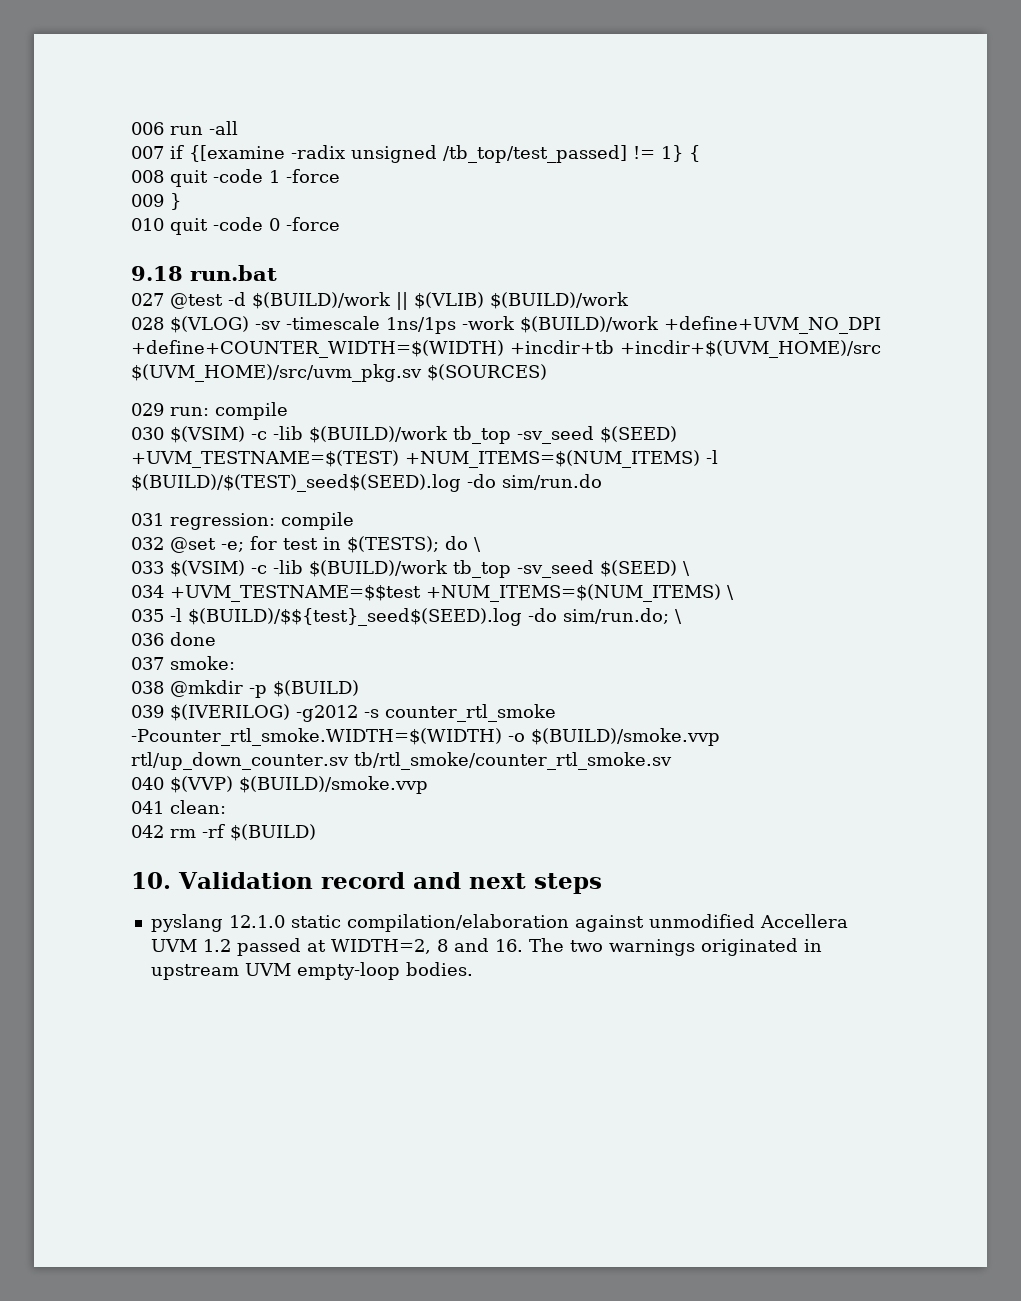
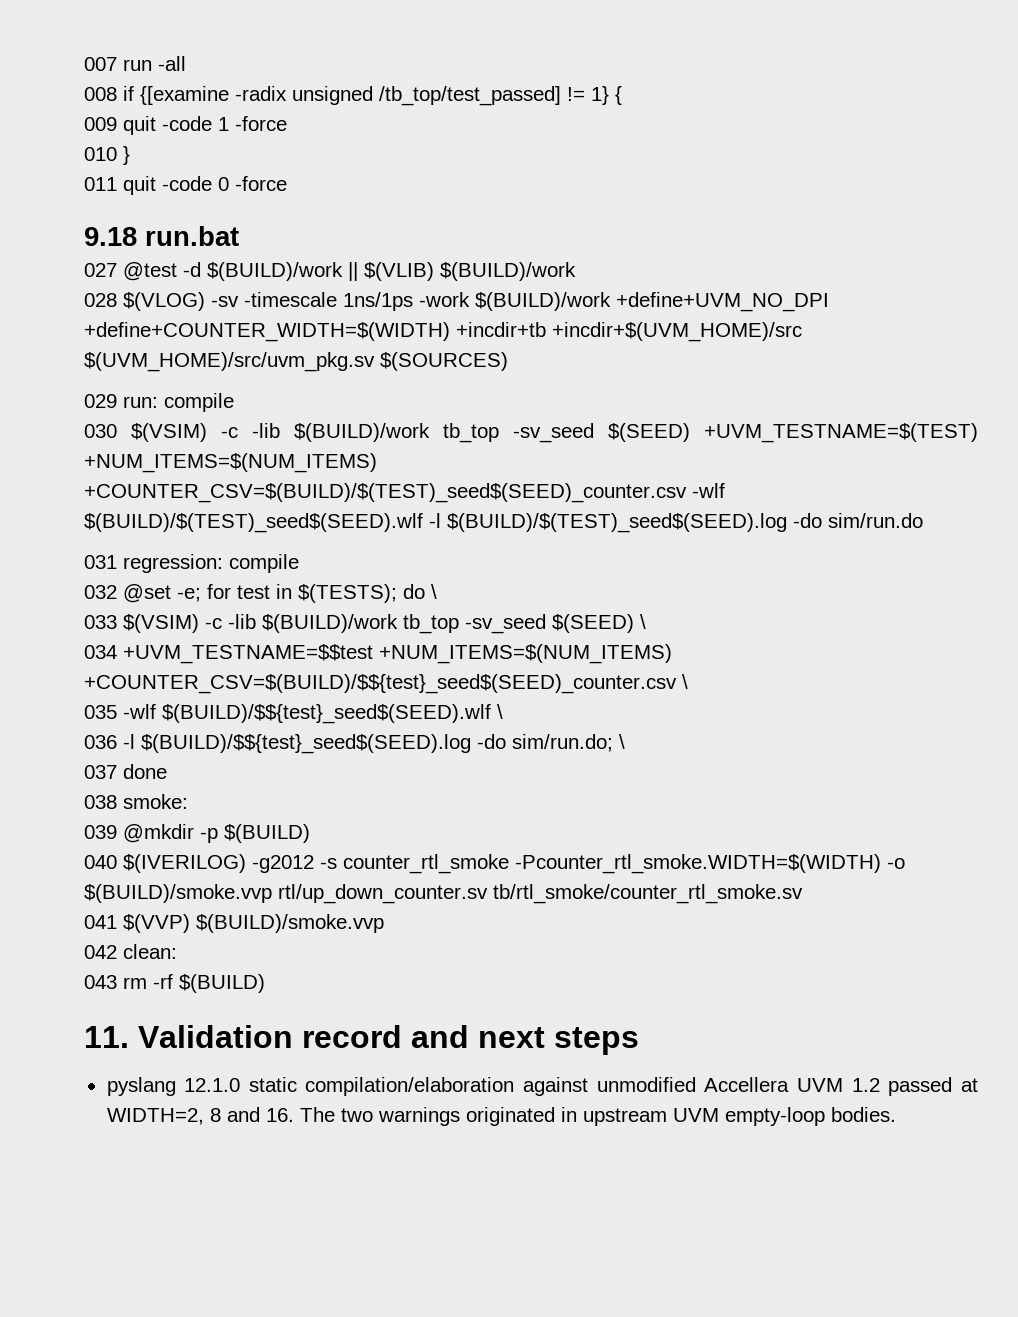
- 006 run -all
+ 007 run -all
- 007 if {[examine -radix unsigned /tb_top/test_passed] != 1} {
+ 008 if {[examine -radix unsigned /tb_top/test_passed] != 1} {
- 008 quit -code 1 -force
+ 009 quit -code 1 -force
- 009 }
+ 010 }
- 010 quit -code 0 -force
+ 011 quit -code 0 -force
- 030 $(VSIM) -c -lib $(BUILD)/work tb_top -sv_seed $(SEED) +UVM_TESTNAME=$(TEST) +NUM_ITEMS=$(NUM_ITEMS) -l $(BUILD)/$(TEST)_seed$(SEED).log -do sim/run.do
+ 030 $(VSIM) -c -lib $(BUILD)/work tb_top -sv_seed $(SEED) +UVM_TESTNAME=$(TEST) +NUM_ITEMS=$(NUM_ITEMS) +COUNTER_CSV=$(BUILD)/$(TEST)_seed$(SEED)_counter.csv -wlf $(BUILD)/$(TEST)_seed$(SEED).wlf -l $(BUILD)/$(TEST)_seed$(SEED).log -do sim/run.do
- 034 +UVM_TESTNAME=$$test +NUM_ITEMS=$(NUM_ITEMS) \
+ 034 +UVM_TESTNAME=$$test +NUM_ITEMS=$(NUM_ITEMS) +COUNTER_CSV=$(BUILD)/$${test}_seed$(SEED)_counter.csv \
- 035 -l $(BUILD)/$${test}_seed$(SEED).log -do sim/run.do; \
+ 035 -wlf $(BUILD)/$${test}_seed$(SEED).wlf \
+ 036 -l $(BUILD)/$${test}_seed$(SEED).log -do sim/run.do; \
- 036 done
+ 037 done
- 037 smoke:
+ 038 smoke:
- 038 @mkdir -p $(BUILD)
+ 039 @mkdir -p $(BUILD)
- 039 $(IVERILOG) -g2012 -s counter_rtl_smoke -Pcounter_rtl_smoke.WIDTH=$(WIDTH) -o $(BUILD)/smoke.vvp rtl/up_down_counter.sv tb/rtl_smoke/counter_rtl_smoke.sv
+ 040 $(IVERILOG) -g2012 -s counter_rtl_smoke -Pcounter_rtl_smoke.WIDTH=$(WIDTH) -o $(BUILD)/smoke.vvp rtl/up_down_counter.sv tb/rtl_smoke/counter_rtl_smoke.sv
- 040 $(VVP) $(BUILD)/smoke.vvp
+ 041 $(VVP) $(BUILD)/smoke.vvp
- 041 clean:
+ 042 clean:
- 042 rm -rf $(BUILD)
+ 043 rm -rf $(BUILD)
- 10. Validation record and next steps
+ 11. Validation record and next steps

